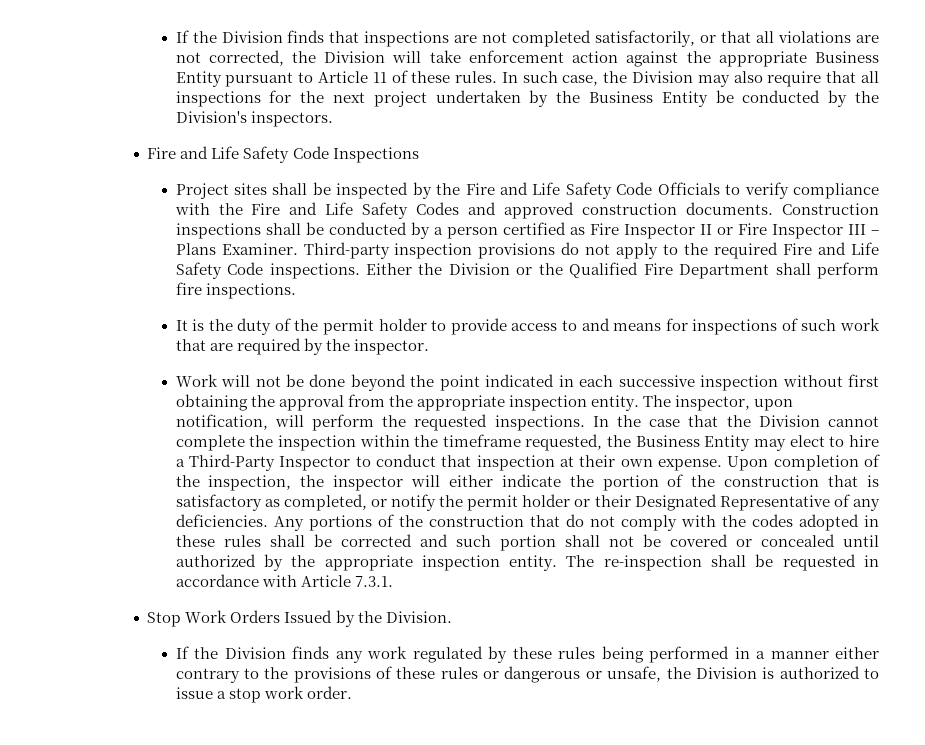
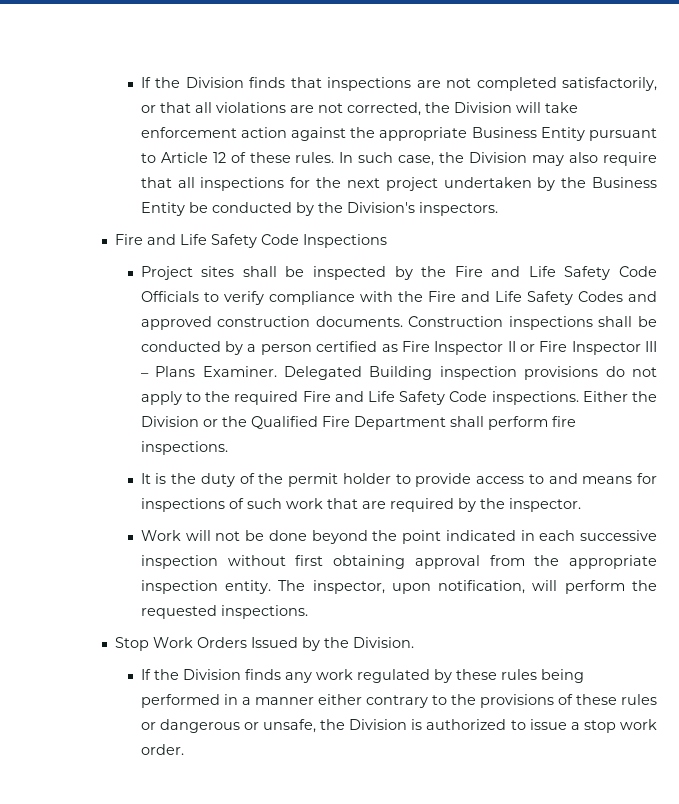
- If the Division finds that inspections are not completed satisfactorily, or that all violations are not corrected, the Division will take enforcement action against the appropriate Business Entity pursuant to Article 11 of these rules.
+ If the Division finds that inspections are not completed satisfactorily, or that all violations are not corrected, the Division will take enforcement action against the appropriate Business Entity pursuant to Article 12 of these rules.
- Third-party inspection provisions do not apply to the required Fire and Life Safety Code inspections.
+ Delegated Building inspection provisions do not apply to the required Fire and Life Safety Code inspections.
- Work will not be done beyond the point indicated in each successive inspection without first obtaining the approval from the appropriate inspection entity.
+ Work will not be done beyond the point indicated in each successive inspection without first obtaining approval from the appropriate inspection entity.
- In the case that the Division cannot complete the inspection within the timeframe requested, the Business Entity may elect to hire a Third-Party Inspector to conduct that inspection at their own expense. Upon completion of the inspection, the inspector will either indicate the portion of the construction that is satisfactory as completed, or notify the permit holder or their Designated Representative of any deficiencies. Any portions of the construction that do not comply with the codes adopted in these rules shall be corrected and such portion shall not be covered or concealed until authorized by the appropriate inspection entity. The re-inspection shall be requested in accordance with Article 7.3.1.

